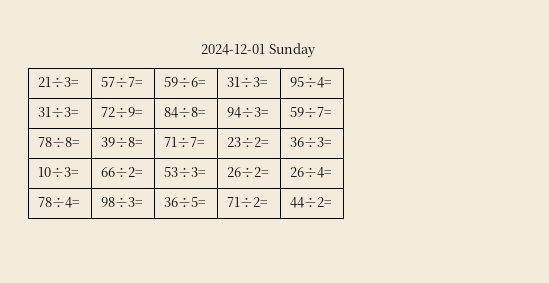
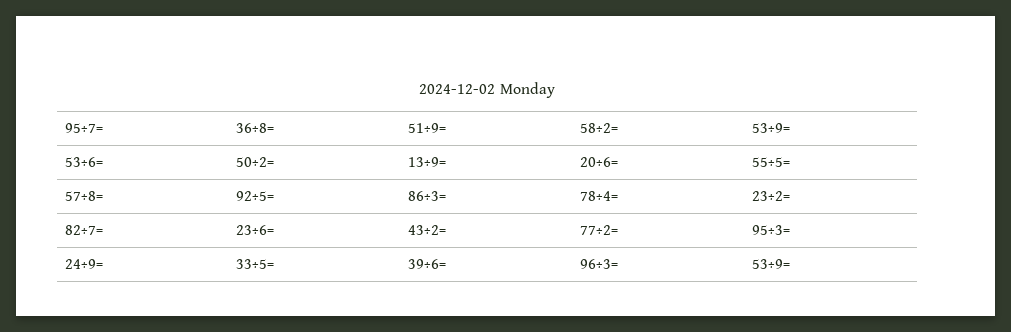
- 2024-12-01 Sunday
- 21÷3= | 57÷7= | 59÷6= | 31÷3= | 95÷4=
- 31÷3= | 72÷9= | 84÷8= | 94÷3= | 59÷7=
- 78÷8= | 39÷8= | 71÷7= | 23÷2= | 36÷3=
- 10÷3= | 66÷2= | 53÷3= | 26÷2= | 26÷4=
- 78÷4= | 98÷3= | 36÷5= | 71÷2= | 44÷2=
+ 2024-12-02 Monday
+ 95÷7= | 36÷8= | 51÷9= | 58÷2= | 53÷9=
+ 53÷6= | 50÷2= | 13÷9= | 20÷6= | 55÷5=
+ 57÷8= | 92÷5= | 86÷3= | 78÷4= | 23÷2=
+ 82÷7= | 23÷6= | 43÷2= | 77÷2= | 95÷3=
+ 24÷9= | 33÷5= | 39÷6= | 96÷3= | 53÷9=

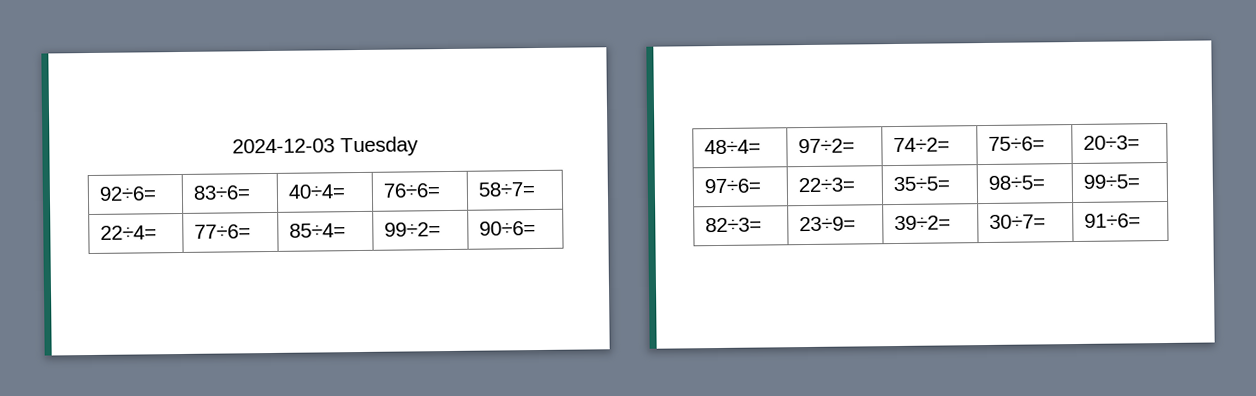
- 2024-12-02 Monday
- 95÷7= | 36÷8= | 51÷9= | 58÷2= | 53÷9=
- 53÷6= | 50÷2= | 13÷9= | 20÷6= | 55÷5=
- 57÷8= | 92÷5= | 86÷3= | 78÷4= | 23÷2=
- 82÷7= | 23÷6= | 43÷2= | 77÷2= | 95÷3=
- 24÷9= | 33÷5= | 39÷6= | 96÷3= | 53÷9=
+ 2024-12-03 Tuesday
+ 92÷6= | 83÷6= | 40÷4= | 76÷6= | 58÷7=
+ 22÷4= | 77÷6= | 85÷4= | 99÷2= | 90÷6=
+ 48÷4= | 97÷2= | 74÷2= | 75÷6= | 20÷3=
+ 97÷6= | 22÷3= | 35÷5= | 98÷5= | 99÷5=
+ 82÷3= | 23÷9= | 39÷2= | 30÷7= | 91÷6=

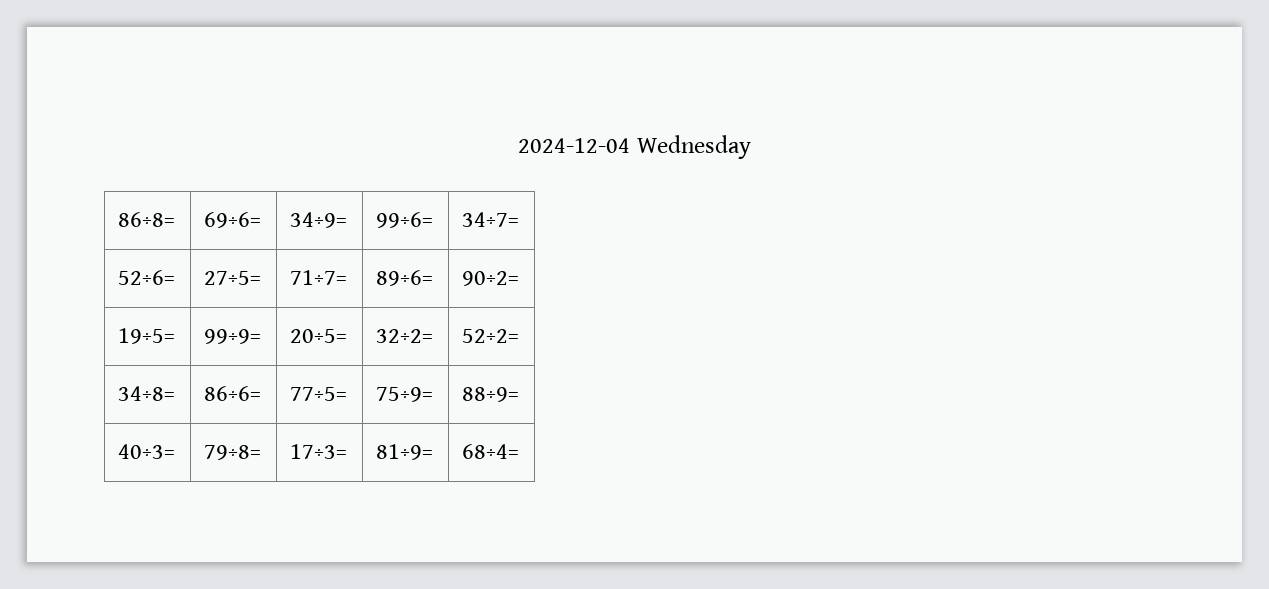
- 2024-12-03 Tuesday
- 92÷6= | 83÷6= | 40÷4= | 76÷6= | 58÷7=
- 22÷4= | 77÷6= | 85÷4= | 99÷2= | 90÷6=
- 48÷4= | 97÷2= | 74÷2= | 75÷6= | 20÷3=
- 97÷6= | 22÷3= | 35÷5= | 98÷5= | 99÷5=
- 82÷3= | 23÷9= | 39÷2= | 30÷7= | 91÷6=
+ 2024-12-04 Wednesday
+ 86÷8= | 69÷6= | 34÷9= | 99÷6= | 34÷7=
+ 52÷6= | 27÷5= | 71÷7= | 89÷6= | 90÷2=
+ 19÷5= | 99÷9= | 20÷5= | 32÷2= | 52÷2=
+ 34÷8= | 86÷6= | 77÷5= | 75÷9= | 88÷9=
+ 40÷3= | 79÷8= | 17÷3= | 81÷9= | 68÷4=

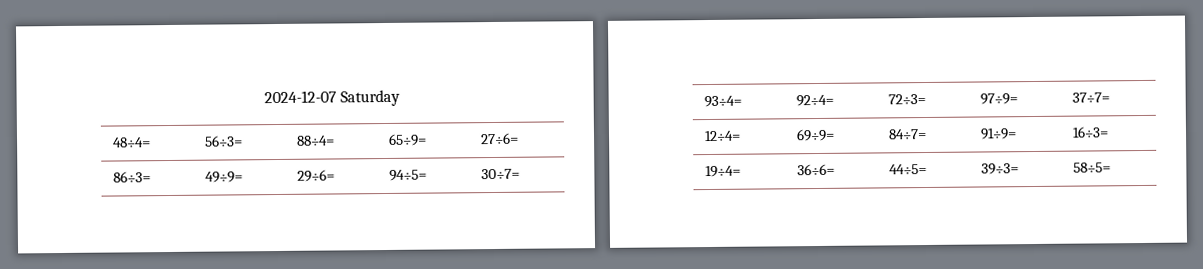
- 2024-12-04 Wednesday
- 86÷8= | 69÷6= | 34÷9= | 99÷6= | 34÷7=
- 52÷6= | 27÷5= | 71÷7= | 89÷6= | 90÷2=
- 19÷5= | 99÷9= | 20÷5= | 32÷2= | 52÷2=
- 34÷8= | 86÷6= | 77÷5= | 75÷9= | 88÷9=
- 40÷3= | 79÷8= | 17÷3= | 81÷9= | 68÷4=
+ 2024-12-07 Saturday
+ 48÷4= | 56÷3= | 88÷4= | 65÷9= | 27÷6=
+ 86÷3= | 49÷9= | 29÷6= | 94÷5= | 30÷7=
+ 93÷4= | 92÷4= | 72÷3= | 97÷9= | 37÷7=
+ 12÷4= | 69÷9= | 84÷7= | 91÷9= | 16÷3=
+ 19÷4= | 36÷6= | 44÷5= | 39÷3= | 58÷5=

